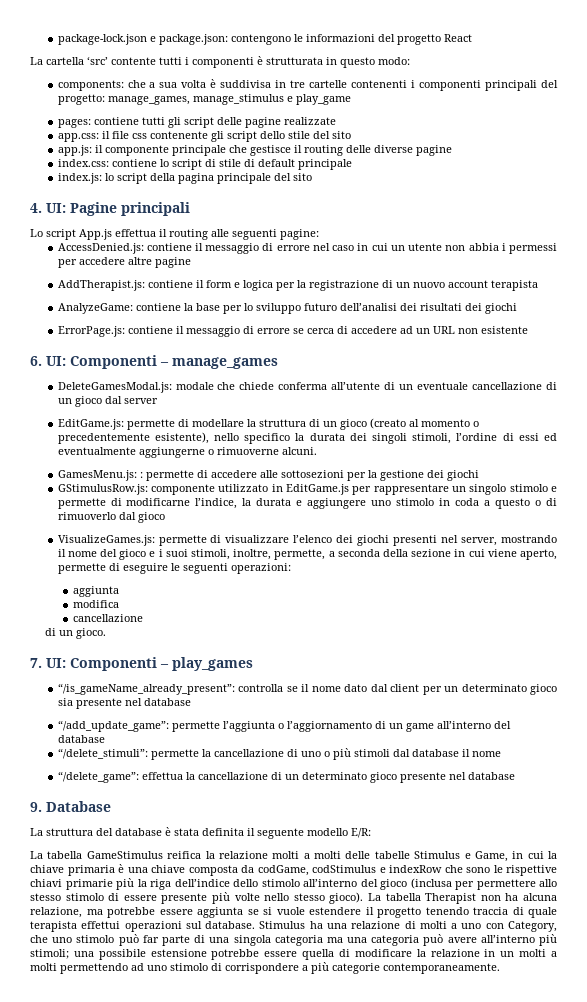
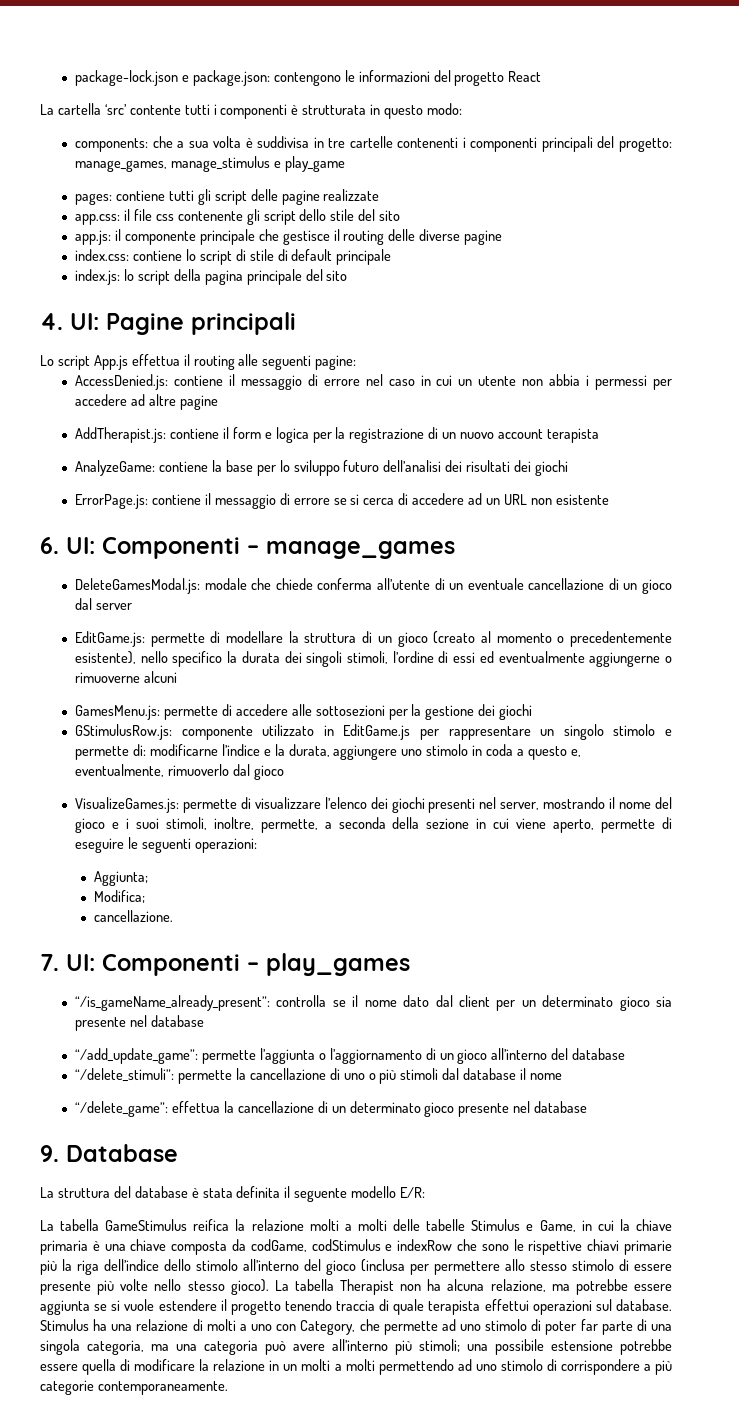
- AccessDenied.js: contiene il messaggio di errore nel caso in cui un utente non abbia i permessi per accedere altre pagine
+ AccessDenied.js: contiene il messaggio di errore nel caso in cui un utente non abbia i permessi per accedere ad altre pagine
- ErrorPage.js: contiene il messaggio di errore se cerca di accedere ad un URL non esistente
+ ErrorPage.js: contiene il messaggio di errore se si cerca di accedere ad un URL non esistente
- EditGame.js: permette di modellare la struttura di un gioco (creato al momento o precedentemente esistente), nello specifico la durata dei singoli stimoli, l’ordine di essi ed eventualmente aggiungerne o rimuoverne alcuni.
+ EditGame.js: permette di modellare la struttura di un gioco (creato al momento o precedentemente esistente), nello specifico la durata dei singoli stimoli, l’ordine di essi ed eventualmente aggiungerne o rimuoverne alcuni
- GamesMenu.js: : permette di accedere alle sottosezioni per la gestione dei giochi
+ GamesMenu.js: permette di accedere alle sottosezioni per la gestione dei giochi
- GStimulusRow.js: componente utilizzato in EditGame.js per rappresentare un singolo stimolo e permette di modificarne l’indice, la durata e aggiungere uno stimolo in coda a questo o di rimuoverlo dal gioco
+ GStimulusRow.js: componente utilizzato in EditGame.js per rappresentare un singolo stimolo e permette di: modificarne l’indice e la durata, aggiungere uno stimolo in coda a questo e, eventualmente, rimuoverlo dal gioco
  VisualizeGames.js: permette di visualizzare l’elenco dei giochi presenti nel server, mostrando il nome del gioco e i suoi stimoli, inoltre, permette, a seconda della sezione in cui viene aperto, permette di eseguire le seguenti operazioni:
- aggiunta
- modifica
- cancellazione
- di un gioco.
+ Aggiunta;
+ Modifica;
+ cancellazione.
- “/add_update_game”: permette l’aggiunta o l’aggiornamento di un game all’interno del database
+ “/add_update_game”: permette l’aggiunta o l’aggiornamento di un gioco all’interno del database
- Stimulus ha una relazione di molti a uno con Category, che uno stimolo può far parte di una singola categoria ma una categoria può avere all’interno più stimoli; una possibile estensione potrebbe essere quella di modificare la relazione in un molti a molti permettendo ad uno stimolo di corrispondere a più categorie contemporaneamente.
+ Stimulus ha una relazione di molti a uno con Category, che permette ad uno stimolo di poter far parte di una singola categoria, ma una categoria può avere all’interno più stimoli; una possibile estensione potrebbe essere quella di modificare la relazione in un molti a molti permettendo ad uno stimolo di corrispondere a più categorie contemporaneamente.

